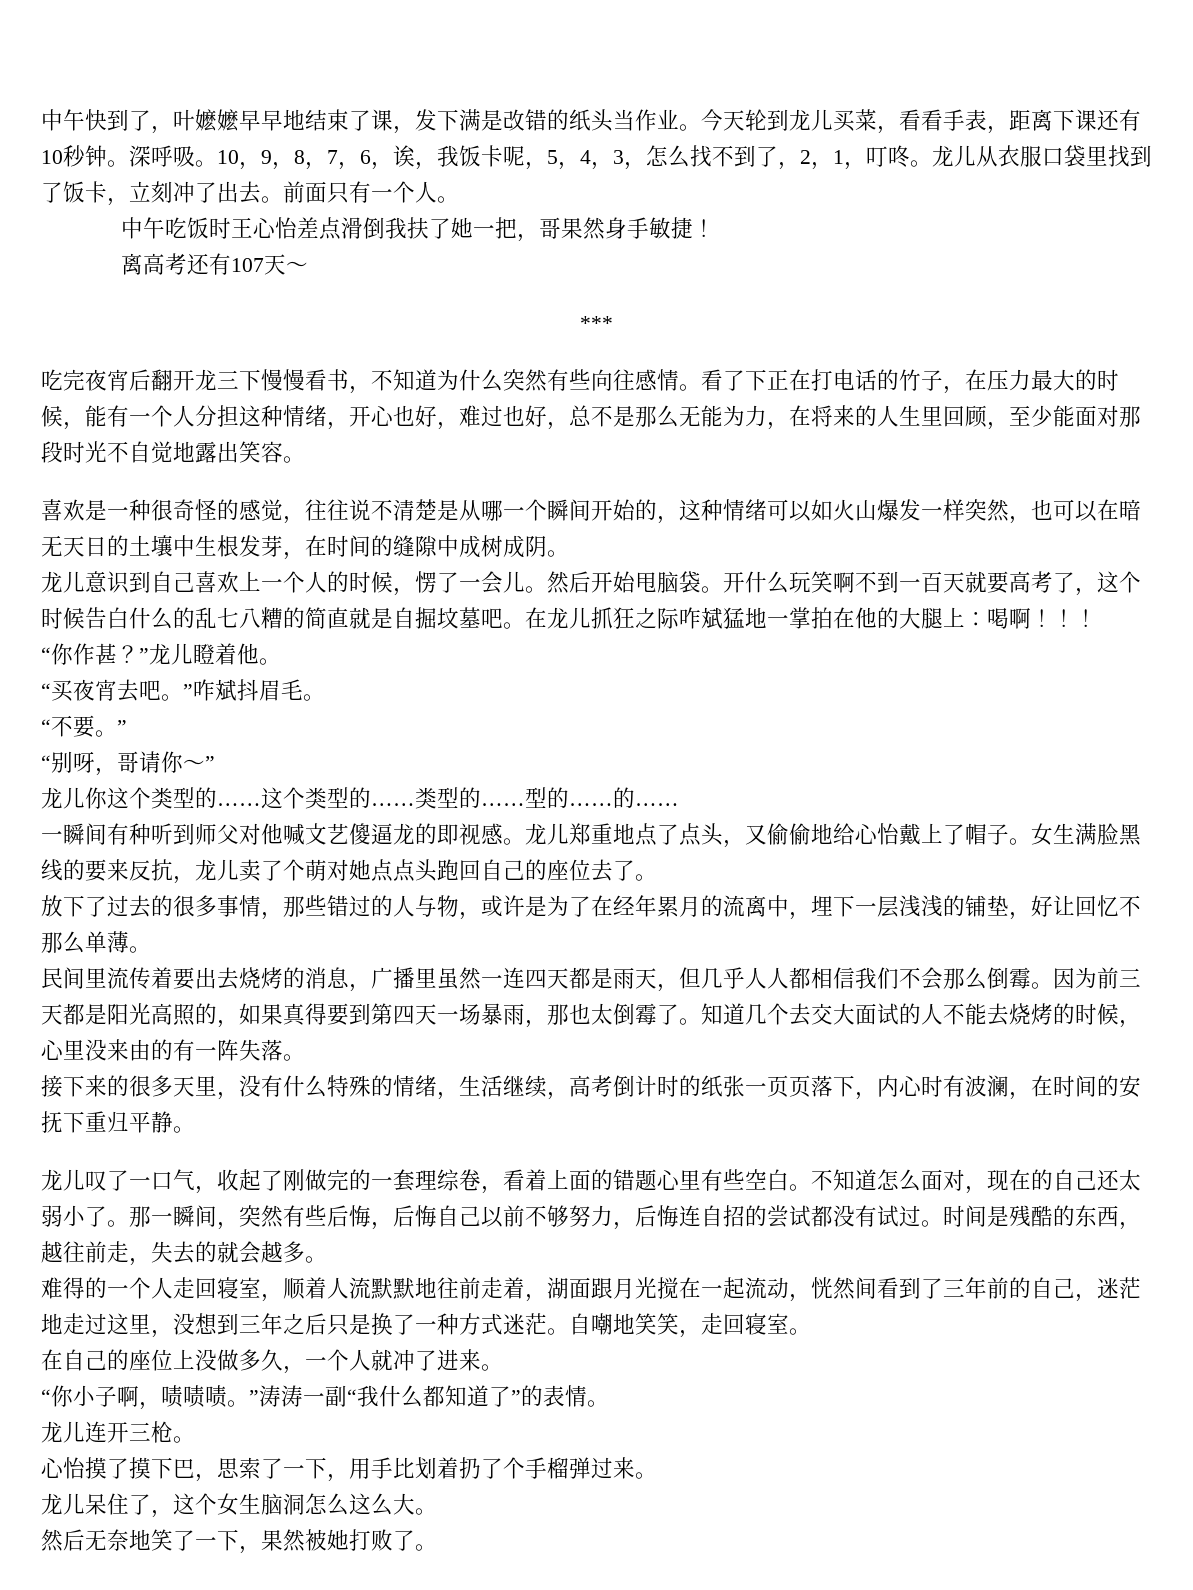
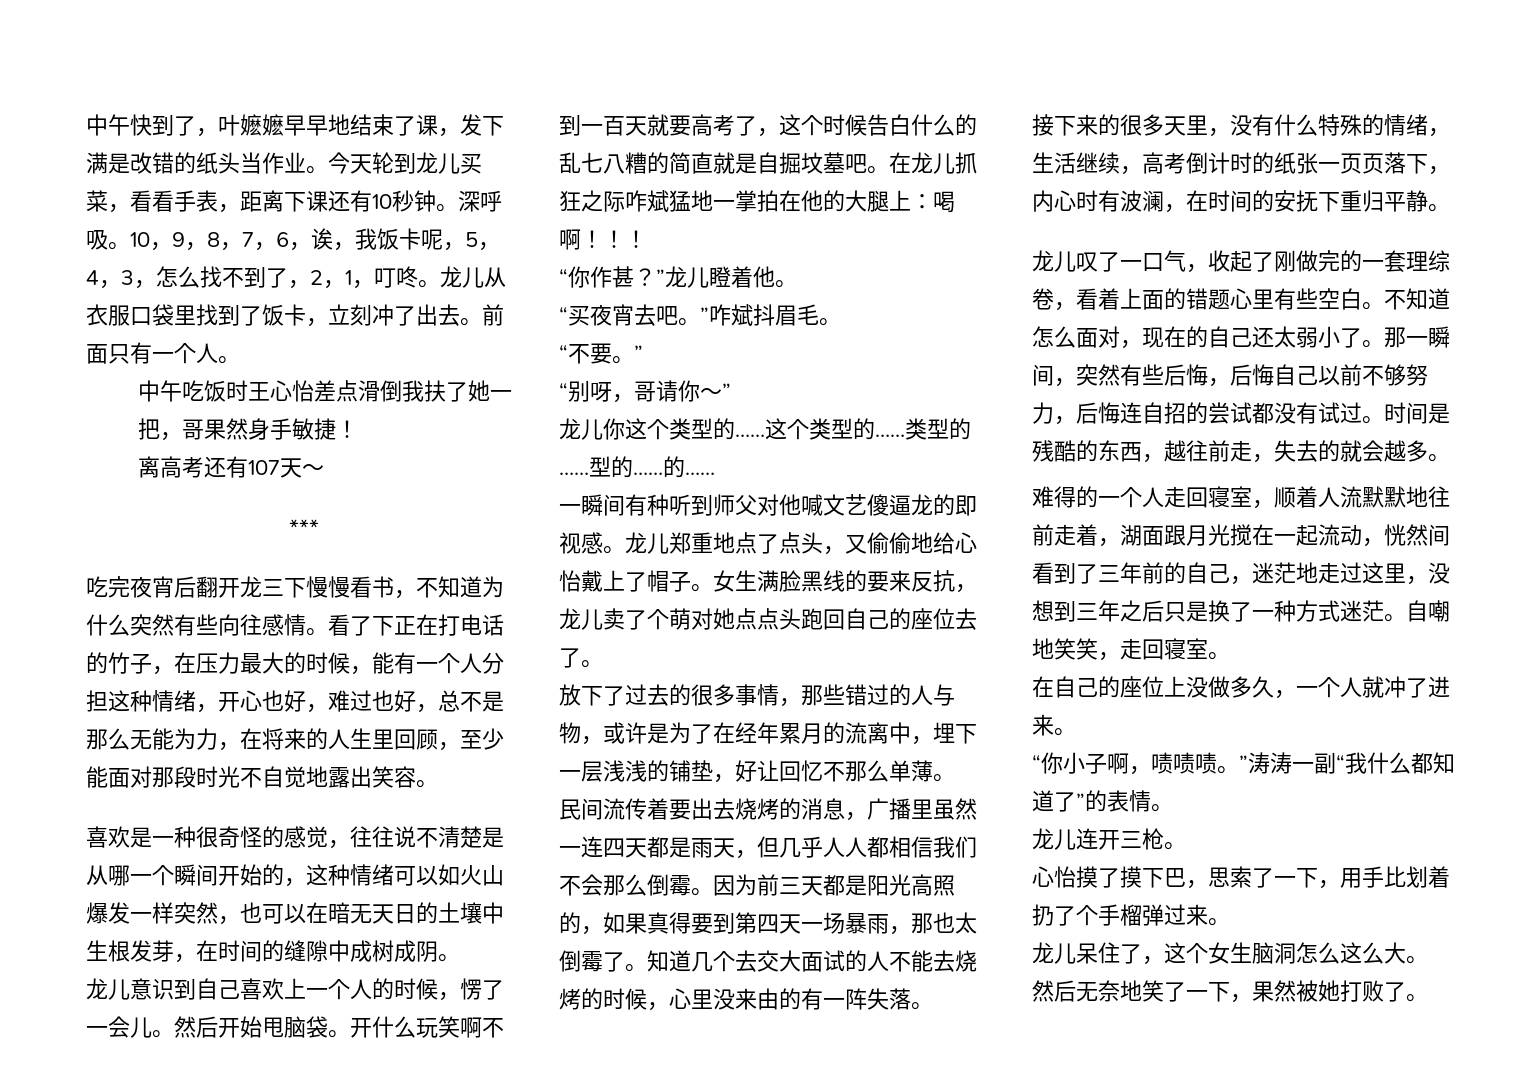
- 民间里流传着要出去烧烤的消息，广播里虽然一连四天都是雨天，但几乎人人都相信我们不会那么倒霉。
+ 民间流传着要出去烧烤的消息，广播里虽然一连四天都是雨天，但几乎人人都相信我们不会那么倒霉。

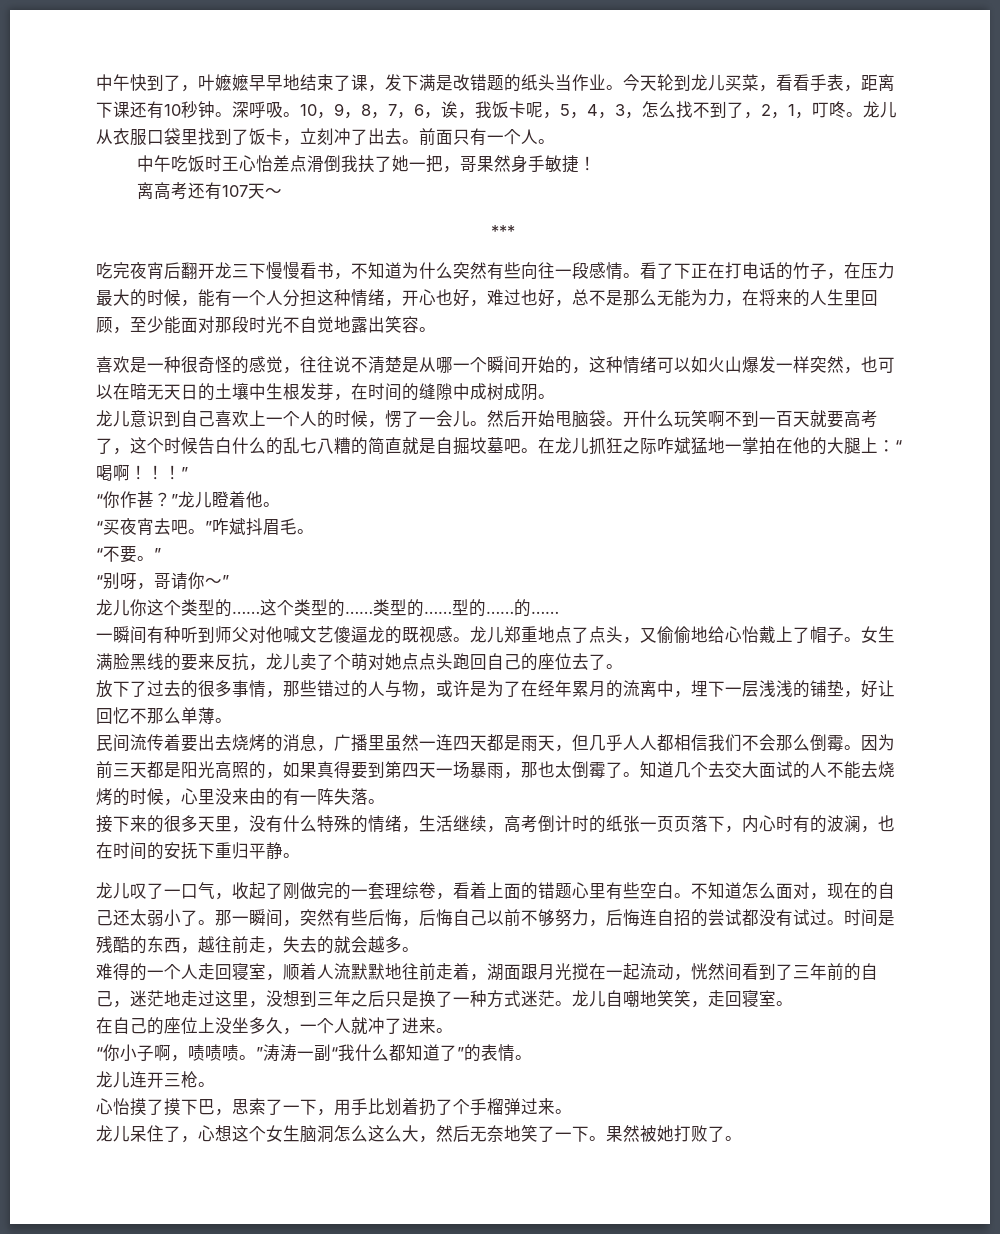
- 中午快到了，叶嬷嬷早早地结束了课，发下满是改错的纸头当作业。
+ 中午快到了，叶嬷嬷早早地结束了课，发下满是改错题的纸头当作业。
- 吃完夜宵后翻开龙三下慢慢看书，不知道为什么突然有些向往感情。
+ 吃完夜宵后翻开龙三下慢慢看书，不知道为什么突然有些向往一段感情。
- 在龙儿抓狂之际咋斌猛地一掌拍在他的大腿上：喝啊！！！
+ 在龙儿抓狂之际咋斌猛地一掌拍在他的大腿上：“喝啊！！！”
- 一瞬间有种听到师父对他喊文艺傻逼龙的即视感。
+ 一瞬间有种听到师父对他喊文艺傻逼龙的既视感。
- 接下来的很多天里，没有什么特殊的情绪，生活继续，高考倒计时的纸张一页页落下，内心时有波澜，在时间的安抚下重归平静。
+ 接下来的很多天里，没有什么特殊的情绪，生活继续，高考倒计时的纸张一页页落下，内心时有的波澜，也在时间的安抚下重归平静。
- 自嘲地笑笑，走回寝室。
+ 龙儿自嘲地笑笑，走回寝室。
- 在自己的座位上没做多久，一个人就冲了进来。
+ 在自己的座位上没坐多久，一个人就冲了进来。
- 龙儿呆住了，这个女生脑洞怎么这么大。
- 然后无奈地笑了一下，果然被她打败了。
+ 龙儿呆住了，心想这个女生脑洞怎么这么大，然后无奈地笑了一下。果然被她打败了。

